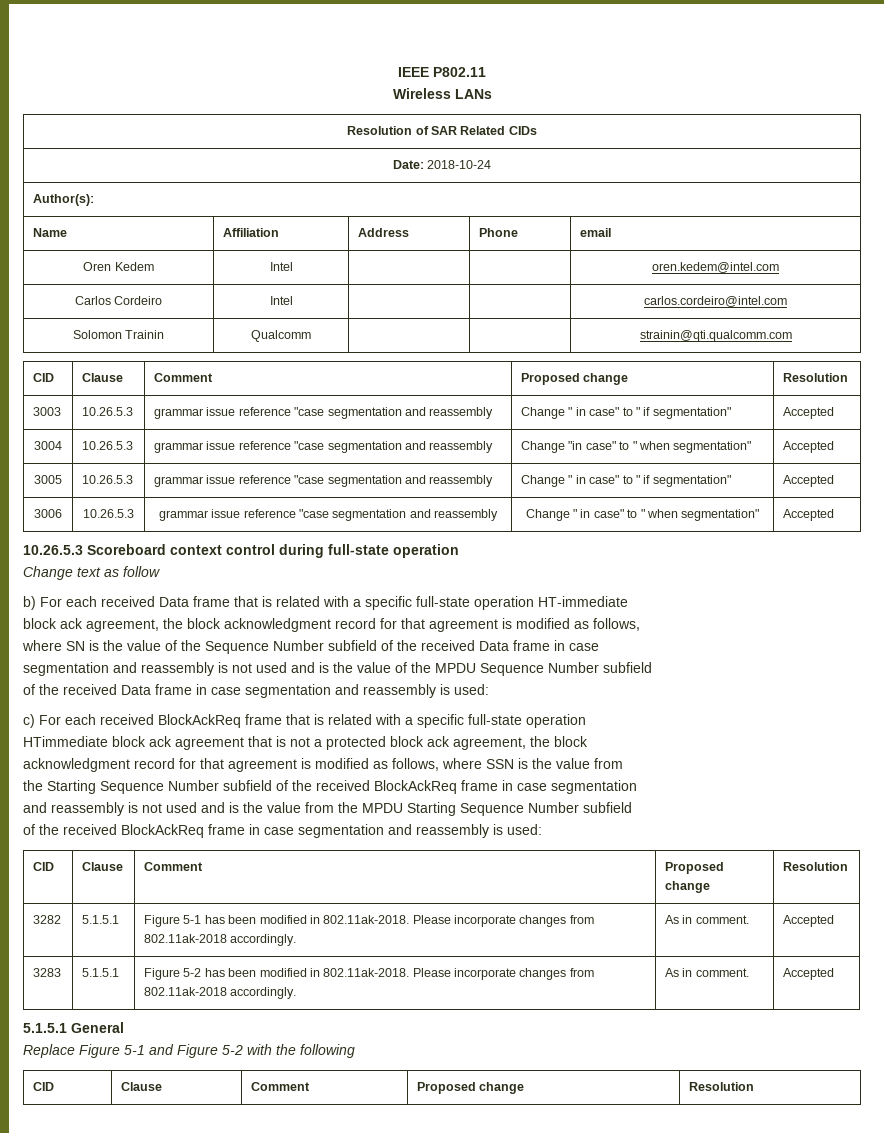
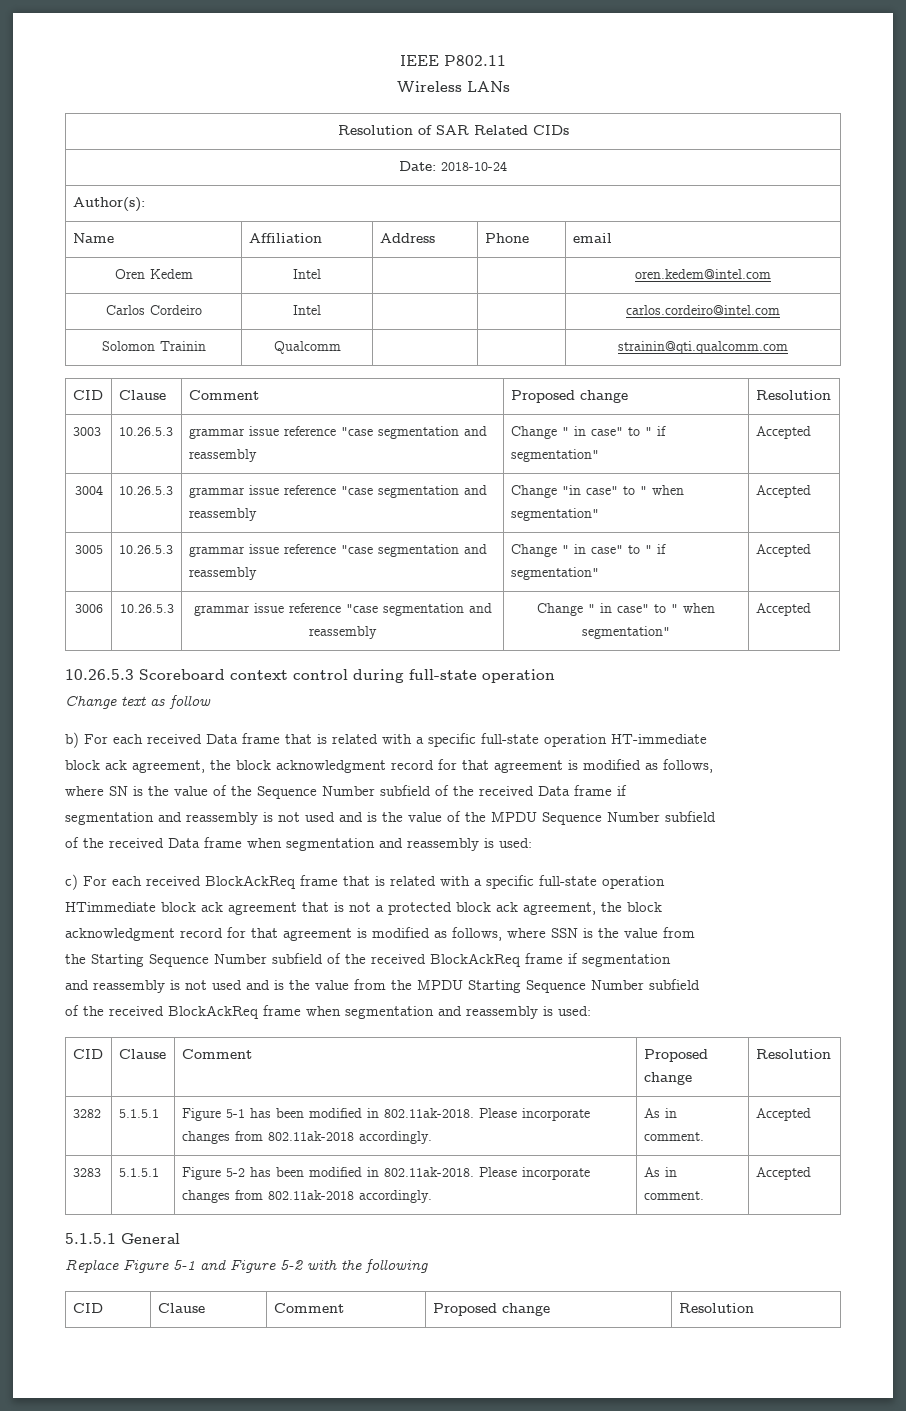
- where SN is the value of the Sequence Number subfield of the received Data frame in case
+ where SN is the value of the Sequence Number subfield of the received Data frame if
- of the received Data frame in case segmentation and reassembly is used:
+ of the received Data frame when segmentation and reassembly is used:
- the Starting Sequence Number subfield of the received BlockAckReq frame in case segmentation
+ the Starting Sequence Number subfield of the received BlockAckReq frame if segmentation
- of the received BlockAckReq frame in case segmentation and reassembly is used:
+ of the received BlockAckReq frame when segmentation and reassembly is used:

